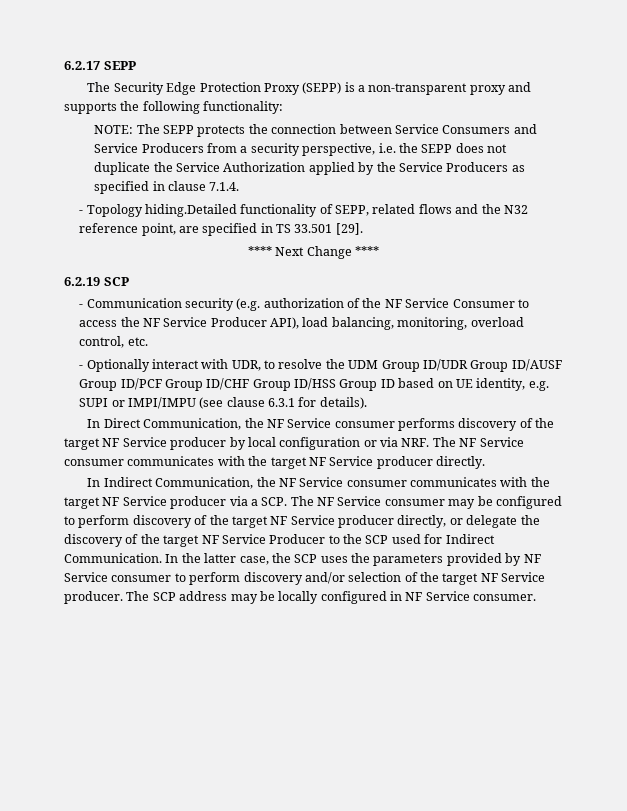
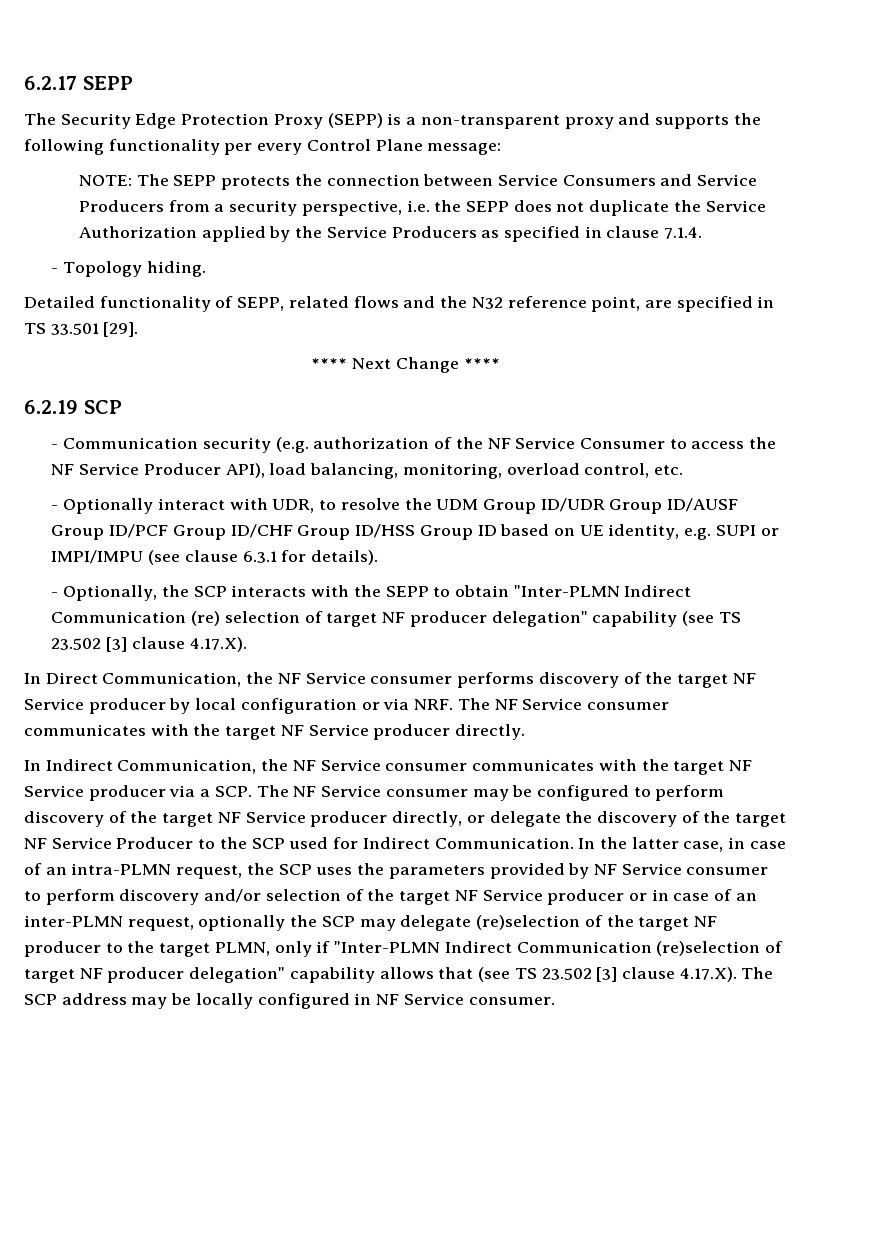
- The Security Edge Protection Proxy (SEPP) is a non-transparent proxy and supports the following functionality:
+ The Security Edge Protection Proxy (SEPP) is a non-transparent proxy and supports the following functionality per every Control Plane message:
- - Topology hiding.Detailed functionality of SEPP, related flows and the N32 reference point, are specified in TS 33.501 [29].
+ - Topology hiding.
+ Detailed functionality of SEPP, related flows and the N32 reference point, are specified in TS 33.501 [29].
+ - Optionally, the SCP interacts with the SEPP to obtain "Inter-PLMN Indirect Communication (re) selection of target NF producer delegation" capability (see TS 23.502 [3] clause 4.17.X).
- In the latter case, the SCP uses the parameters provided by NF Service consumer to perform discovery and/or selection of the target NF Service producer. The SCP address may be locally configured in NF Service consumer.
+ In the latter case, in case of an intra-PLMN request, the SCP uses the parameters provided by NF Service consumer to perform discovery and/or selection of the target NF Service producer or in case of an inter-PLMN request, optionally the SCP may delegate (re)selection of the target NF producer to the target PLMN, only if "Inter-PLMN Indirect Communication (re)selection of target NF producer delegation" capability allows that (see TS 23.502 [3] clause 4.17.X). The SCP address may be locally configured in NF Service consumer.

